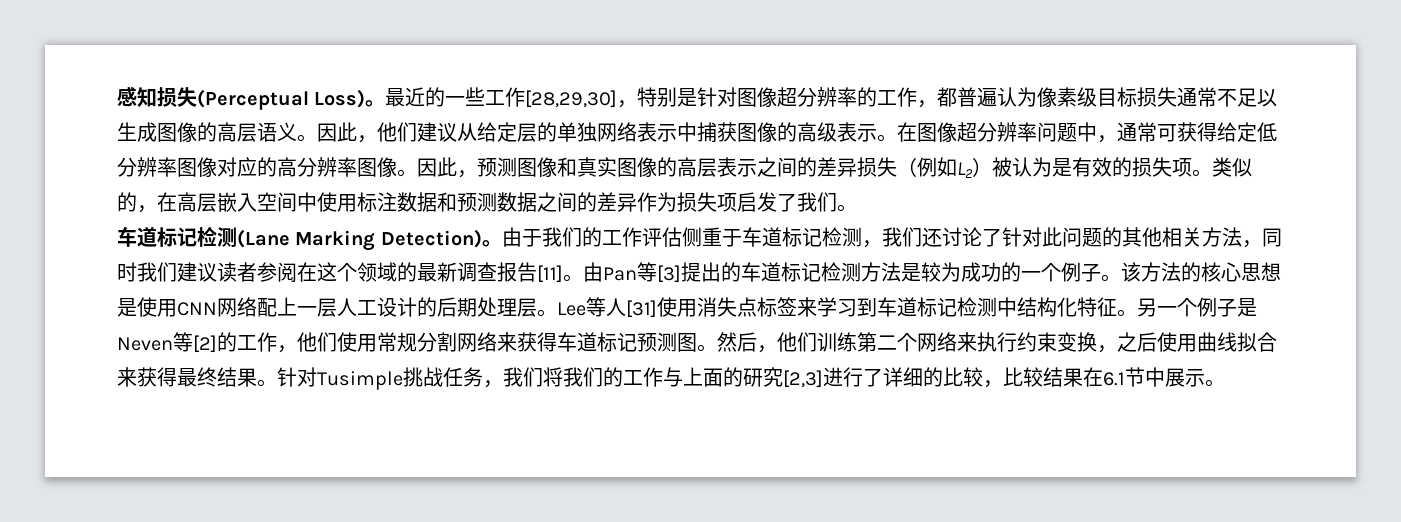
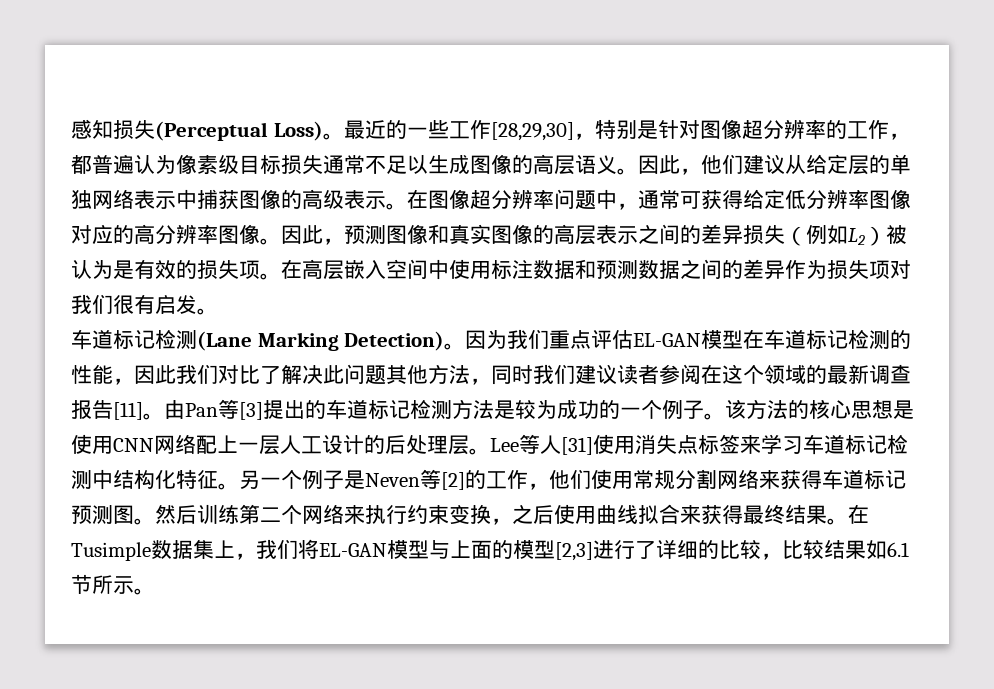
- 类似的，在高层嵌入空间中使用标注数据和预测数据之间的差异作为损失项启发了我们。
+ 在高层嵌入空间中使用标注数据和预测数据之间的差异作为损失项对我们很有启发。
- 由于我们的工作评估侧重于车道标记检测，我们还讨论了针对此问题的其他相关方法，同时我们建议读者参阅在这个领域的最新调查报告[11]。
+ 因为我们重点评估EL-GAN模型在车道标记检测的性能，因此我们对比了解决此问题其他方法，同时我们建议读者参阅在这个领域的最新调查报告[11]。
- 该方法的核心思想是使用CNN网络配上一层人工设计的后期处理层。
+ 该方法的核心思想是使用CNN网络配上一层人工设计的后处理层。
- Lee等人[31]使用消失点标签来学习到车道标记检测中结构化特征。
+ Lee等人[31]使用消失点标签来学习车道标记检测中结构化特征。
- 然后，他们训练第二个网络来执行约束变换，之后使用曲线拟合来获得最终结果。
+ 然后训练第二个网络来执行约束变换，之后使用曲线拟合来获得最终结果。
- 针对Tusimple挑战任务，我们将我们的工作与上面的研究[2,3]进行了详细的比较，比较结果在6.1节中展示。
+ 在Tusimple数据集上，我们将EL-GAN模型与上面的模型[2,3]进行了详细的比较，比较结果如6.1节所示。

